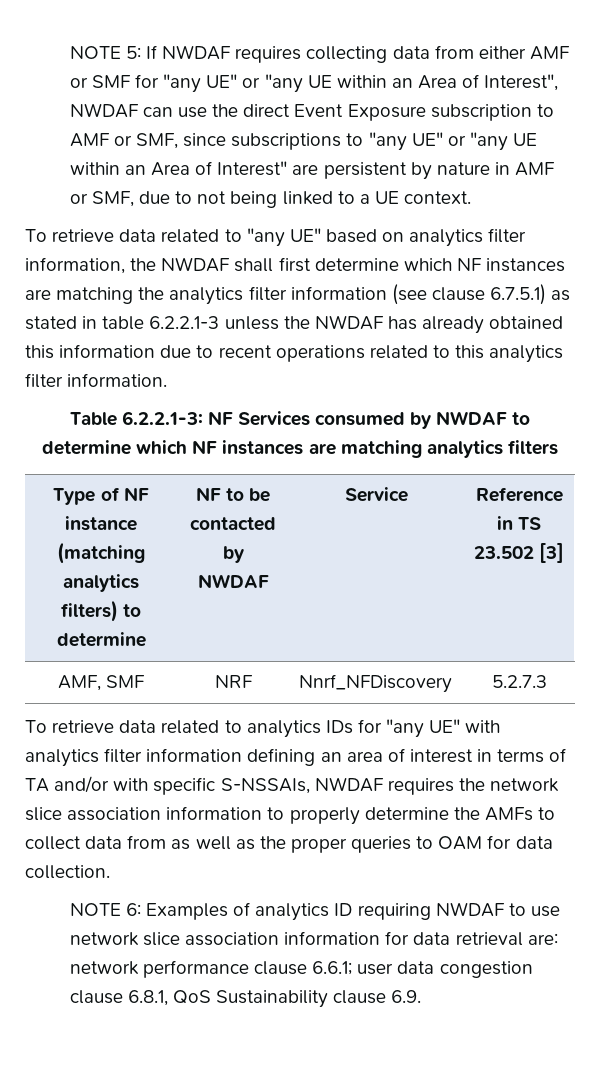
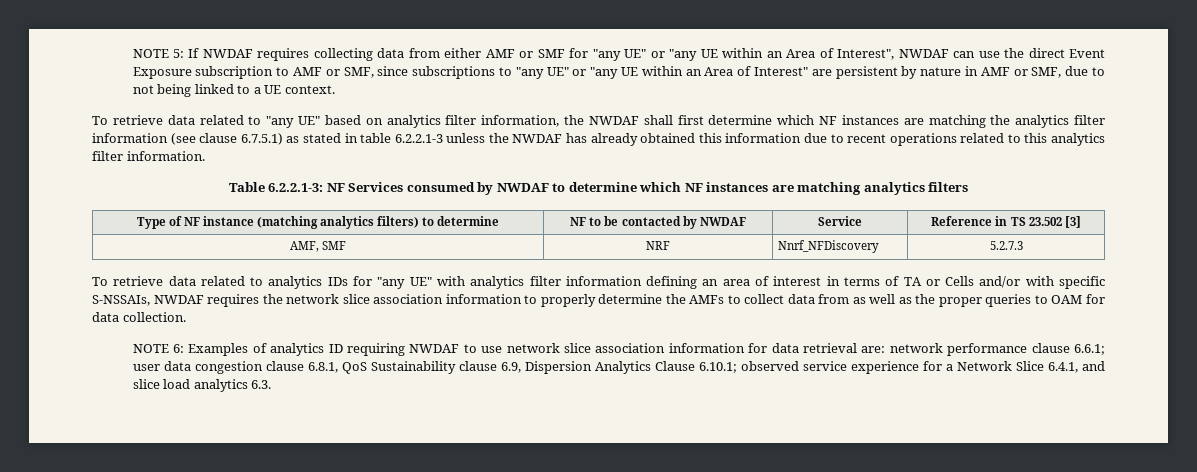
- To retrieve data related to analytics IDs for "any UE" with analytics filter information defining an area of interest in terms of TA and/or with specific S-NSSAIs, NWDAF requires the network slice association information to properly determine the AMFs to collect data from as well as the proper queries to OAM for data collection.
+ To retrieve data related to analytics IDs for "any UE" with analytics filter information defining an area of interest in terms of TA or Cells and/or with specific S-NSSAIs, NWDAF requires the network slice association information to properly determine the AMFs to collect data from as well as the proper queries to OAM for data collection.
- NOTE 6: Examples of analytics ID requiring NWDAF to use network slice association information for data retrieval are: network performance clause 6.6.1; user data congestion clause 6.8.1, QoS Sustainability clause 6.9.
+ NOTE 6: Examples of analytics ID requiring NWDAF to use network slice association information for data retrieval are: network performance clause 6.6.1; user data congestion clause 6.8.1, QoS Sustainability clause 6.9, Dispersion Analytics Clause 6.10.1; observed service experience for a Network Slice 6.4.1, and slice load analytics 6.3.

